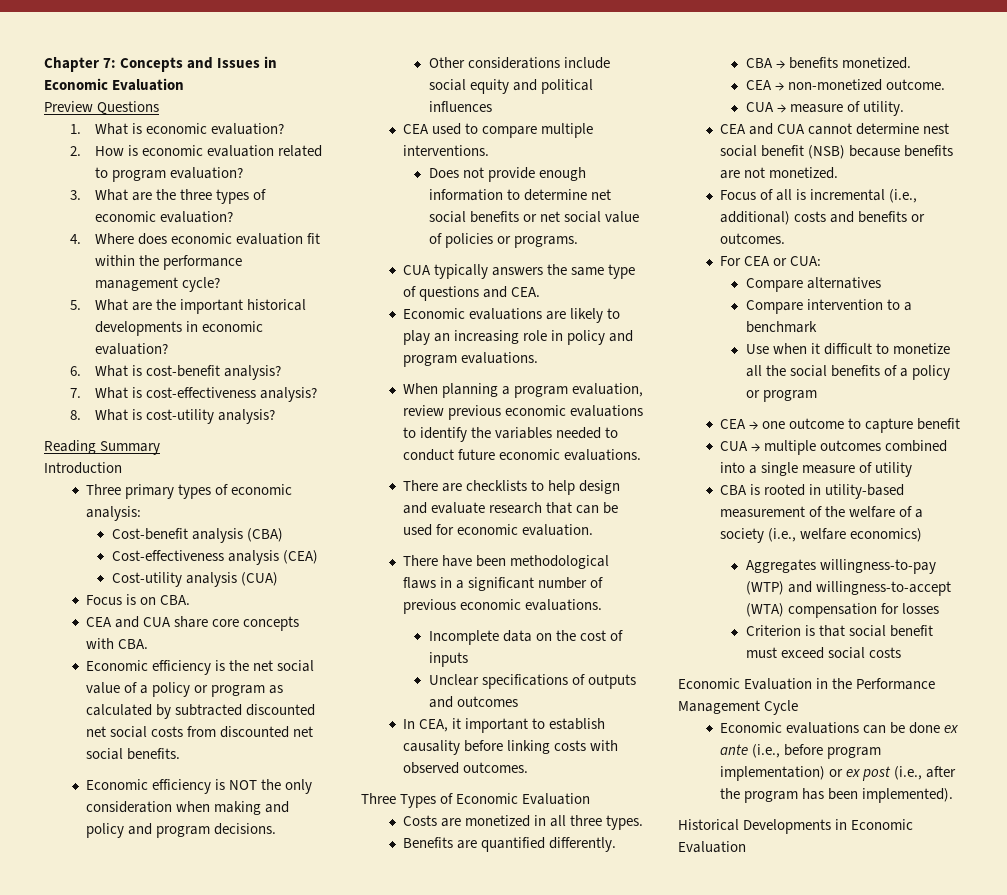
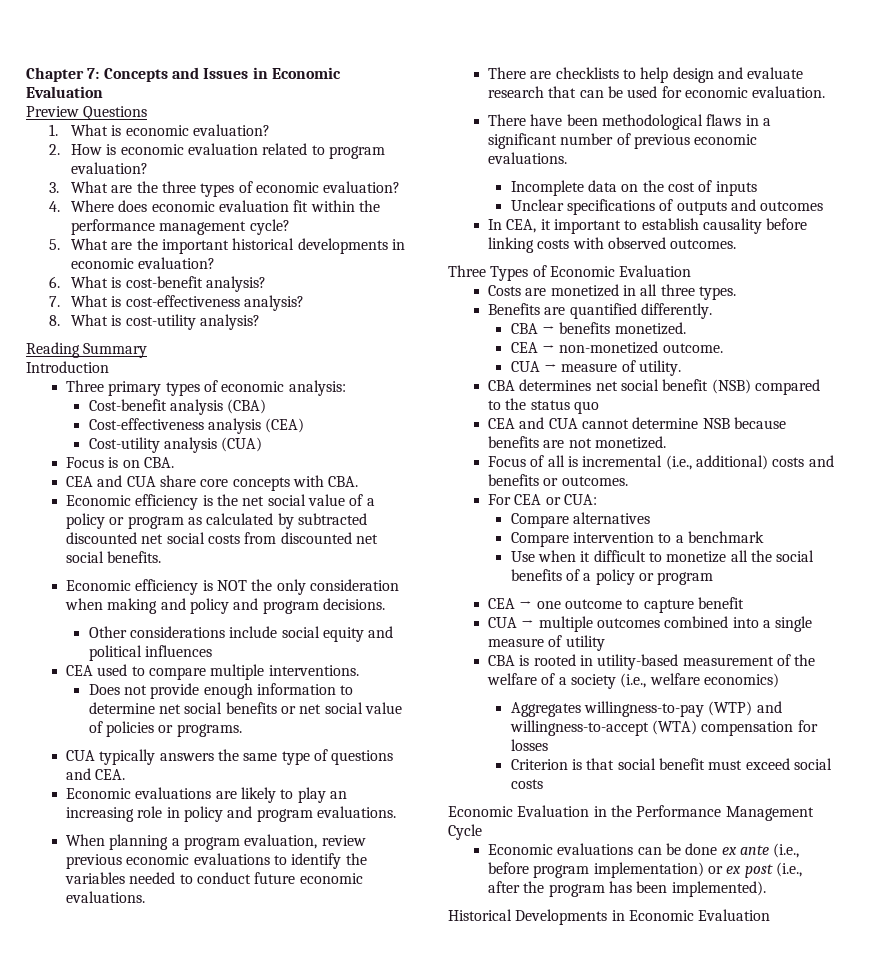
+ CBA determines net social benefit (NSB) compared to the status quo
- CEA and CUA cannot determine nest social benefit (NSB) because benefits are not monetized.
+ CEA and CUA cannot determine NSB because benefits are not monetized.

